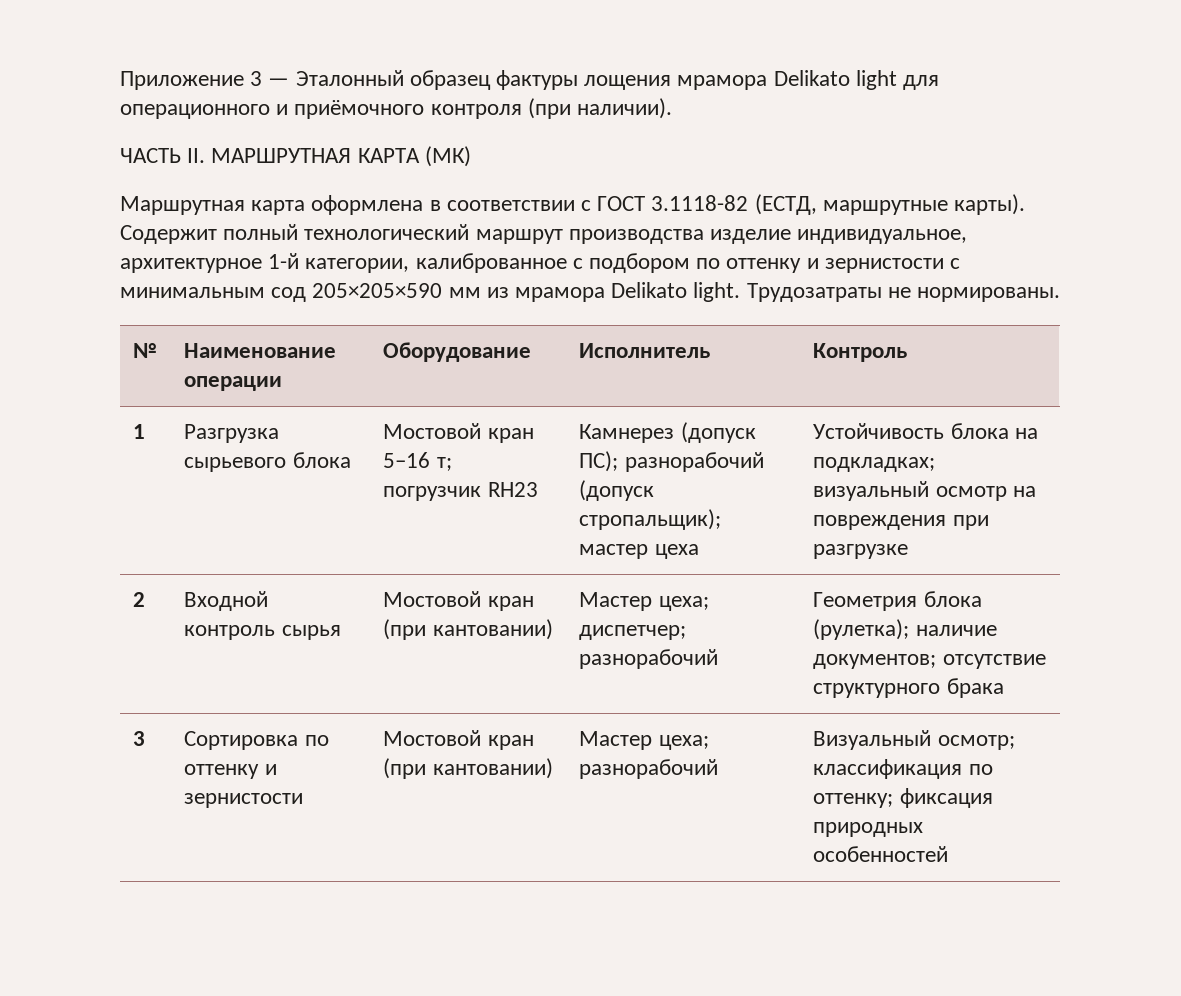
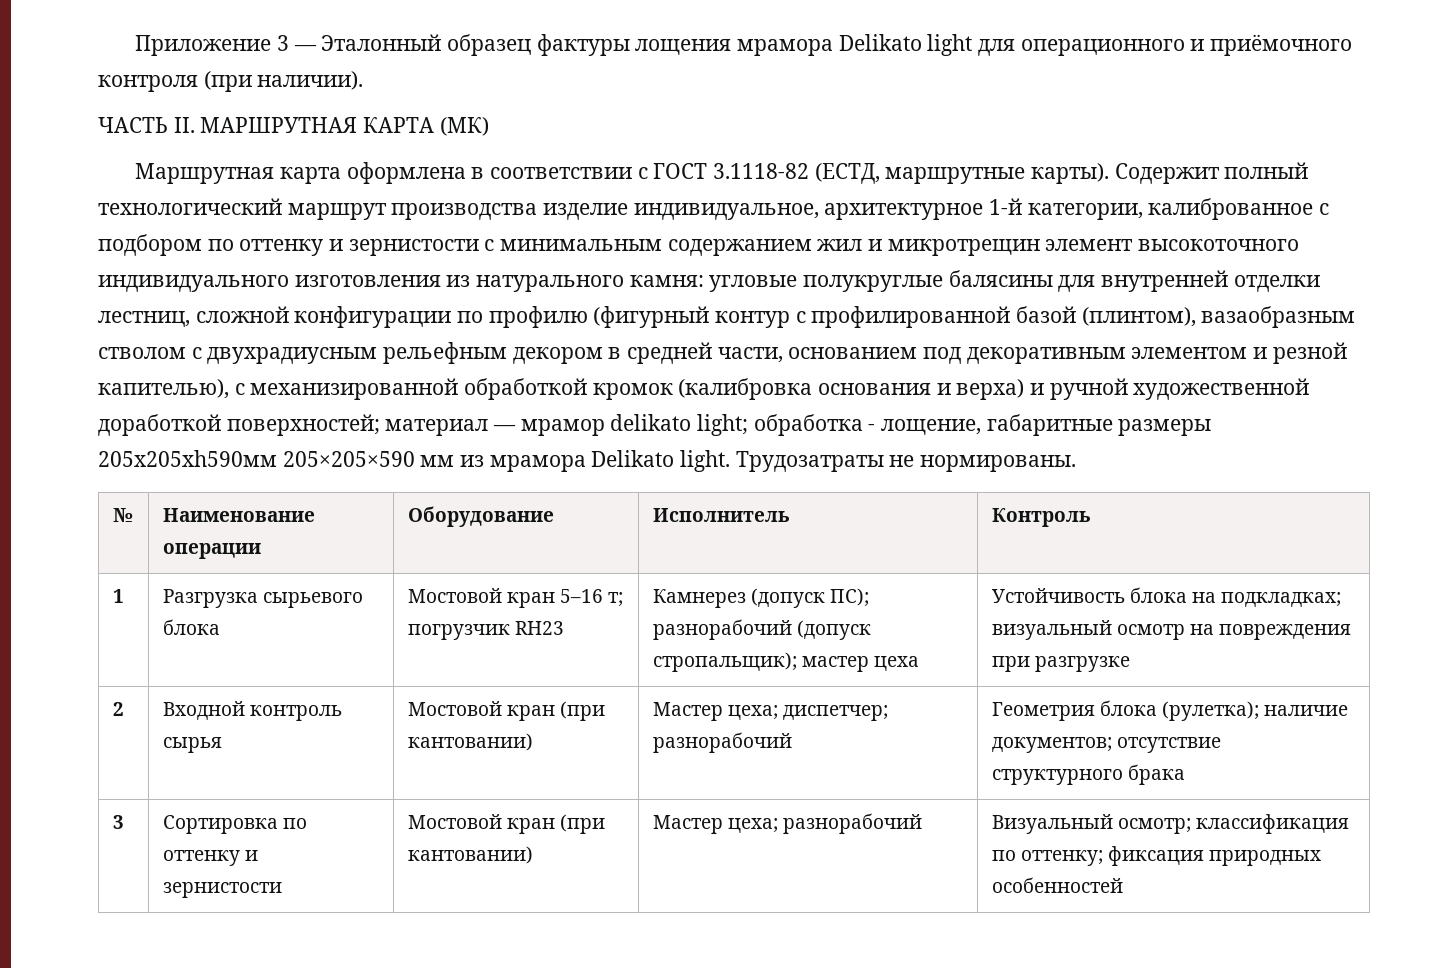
- Содержит полный технологический маршрут производства изделие индивидуальное, архитектурное 1-й категории, калиброванное с подбором по оттенку и зернистости с минимальным сод 205×205×590 мм из мрамора Delikato light.
+ Содержит полный технологический маршрут производства изделие индивидуальное, архитектурное 1-й категории, калиброванное с подбором по оттенку и зернистости с минимальным содержанием жил и микротрещин элемент высокоточного индивидуального изготовления из натурального камня: угловые полукруглые балясины для внутренней отделки лестниц, сложной конфигурации по профилю (фигурный контур с профилированной базой (плинтом), вазаобразным стволом с двухрадиусным рельефным декором в средней части, основанием под декоративным элементом и резной капителью), с механизированной обработкой кромок (калибровка основания и верха) и ручной художественной доработкой поверхностей; материал — мрамор delikato light; обработка - лощение, габаритные размеры 205х205хh590мм 205×205×590 мм из мрамора Delikato light.

